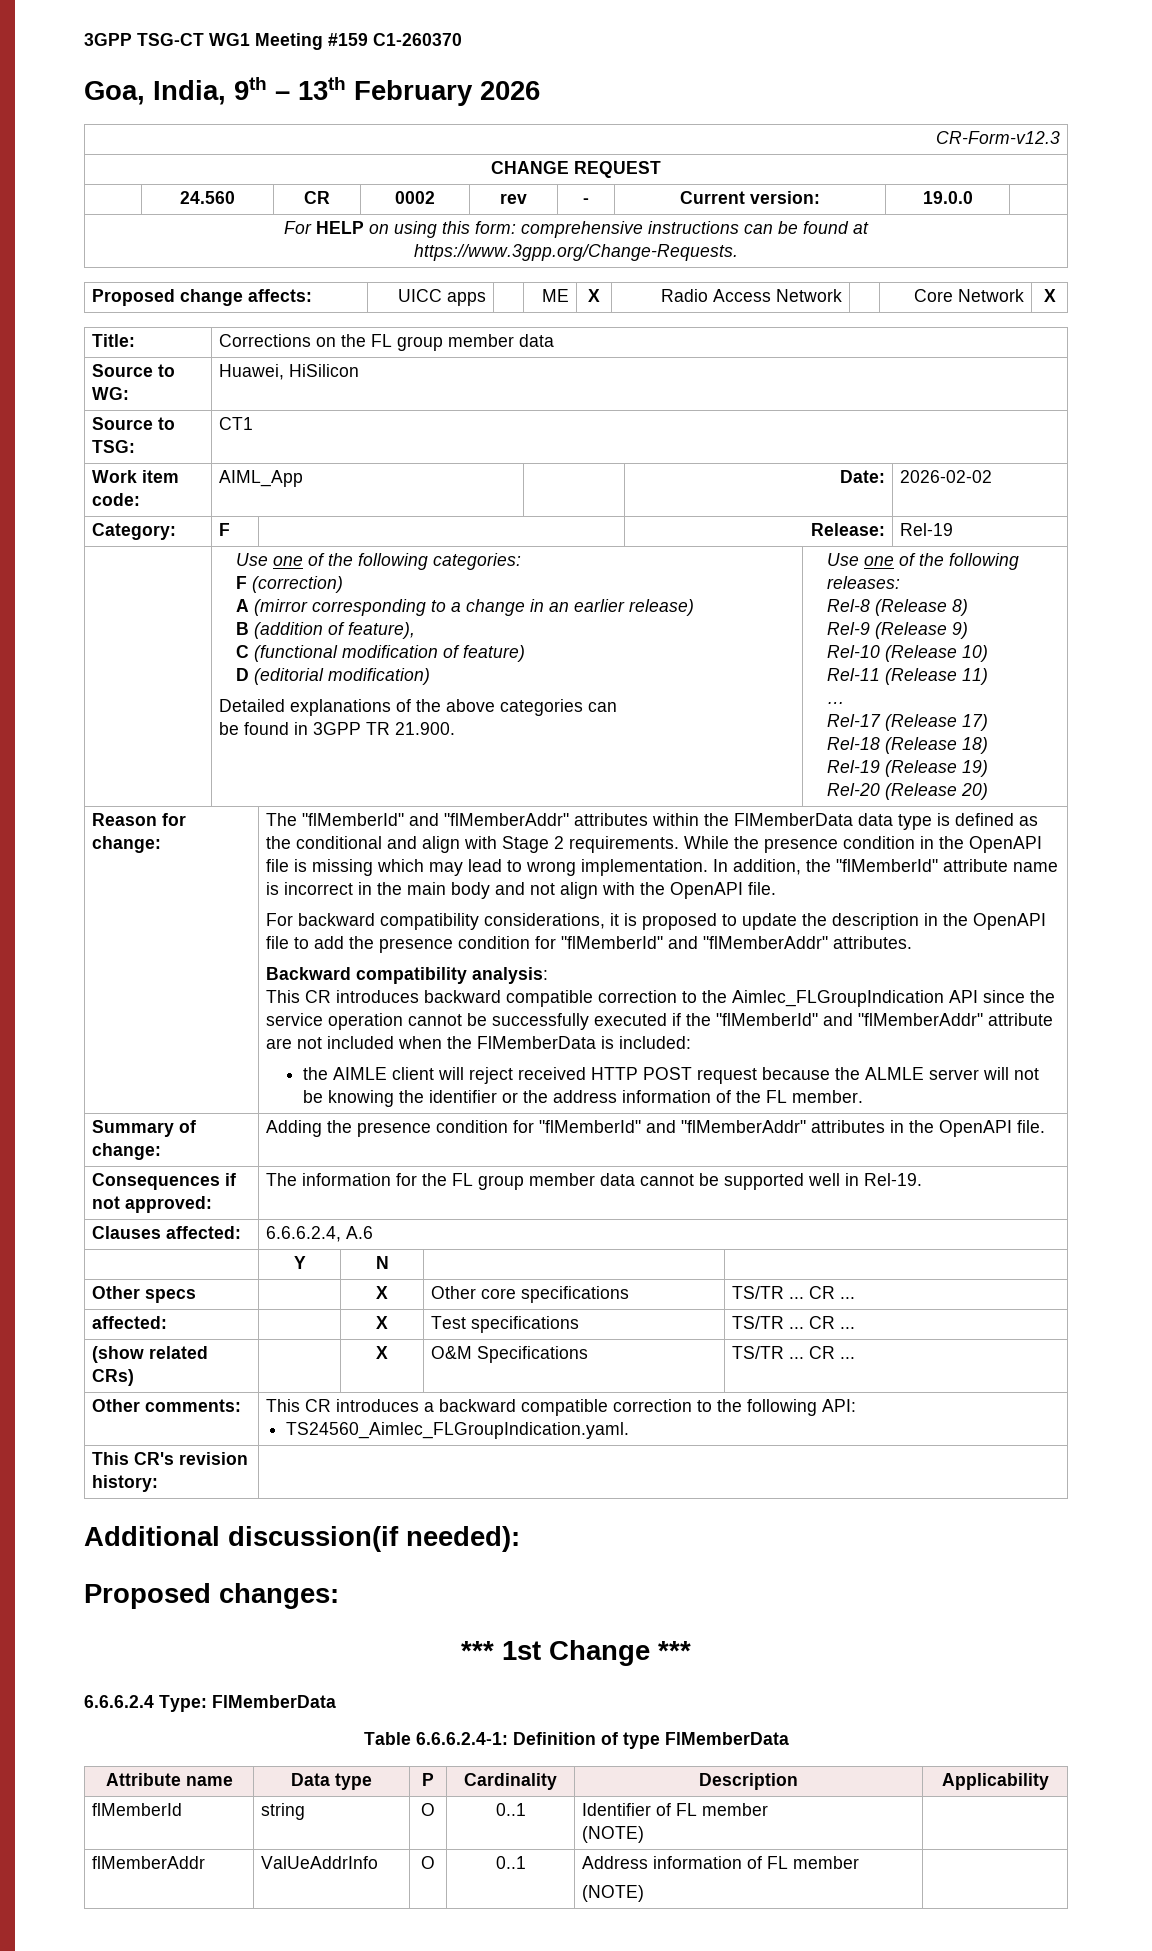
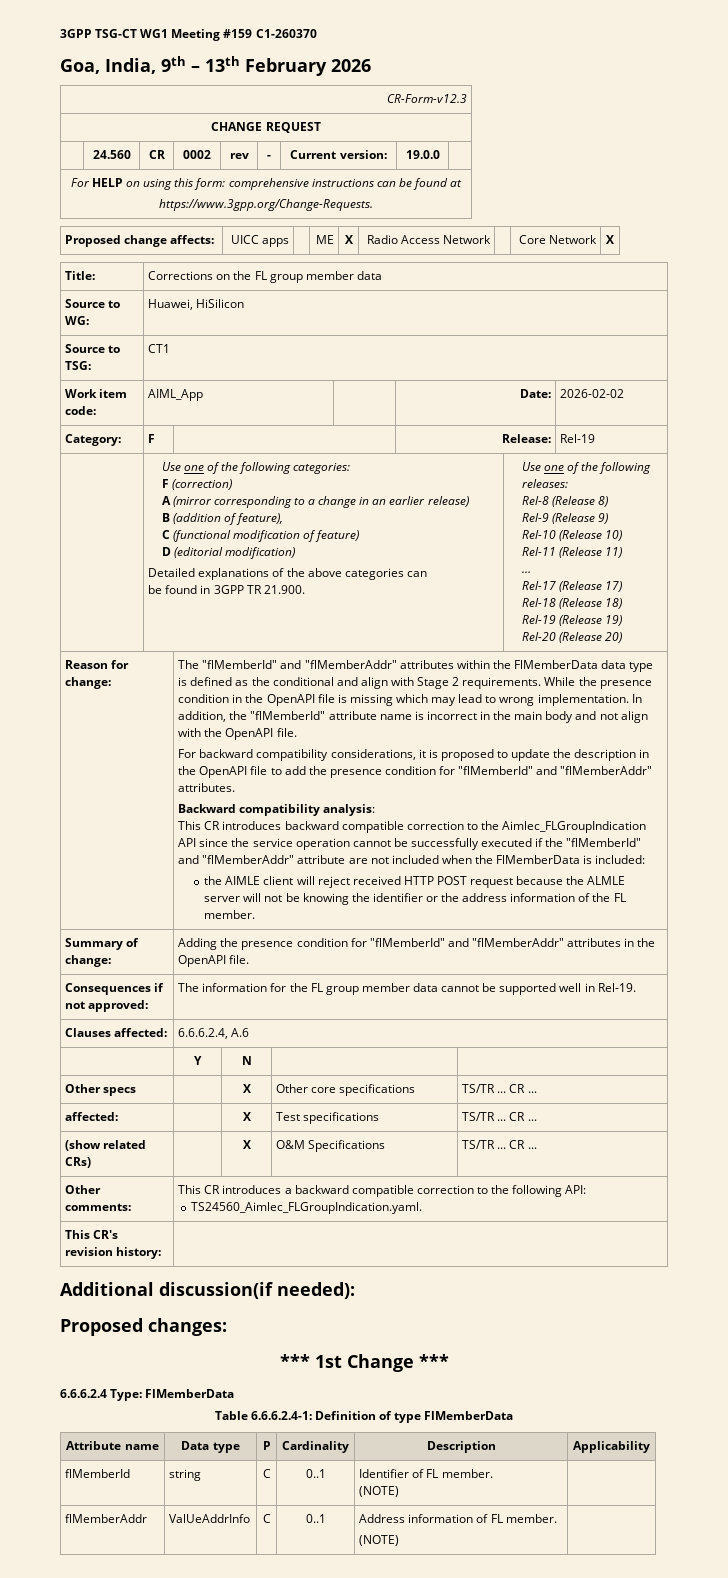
- flMemberId | string | O | 0..1 | Identifier of FL member
+ flMemberId | string | C | 0..1 | Identifier of FL member.
- flMemberAddr | ValUeAddrInfo | O | 0..1 | Address information of FL member
+ flMemberAddr | ValUeAddrInfo | C | 0..1 | Address information of FL member.

